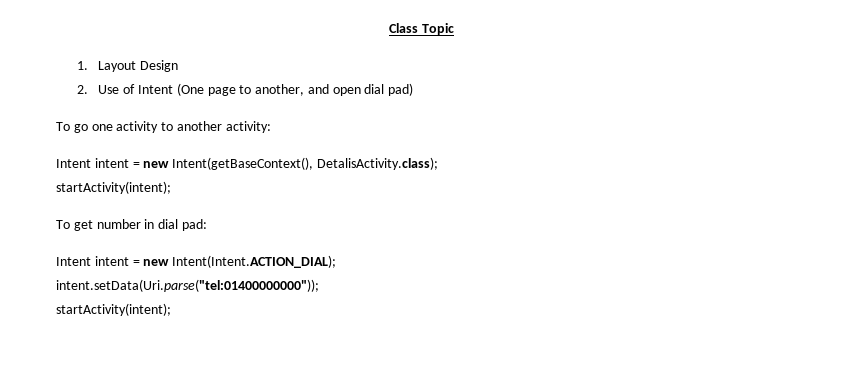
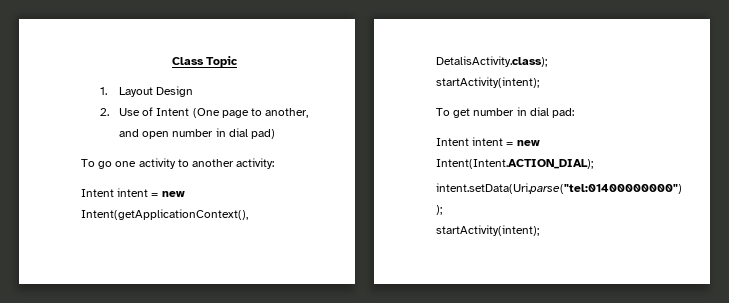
- 2. Use of Intent (One page to another, and open dial pad)
+ 2. Use of Intent (One page to another, and open number in dial pad)
- Intent intent = new Intent(getBaseContext(), DetalisActivity.class);
+ Intent intent = new Intent(getApplicationContext(), DetalisActivity.class);

